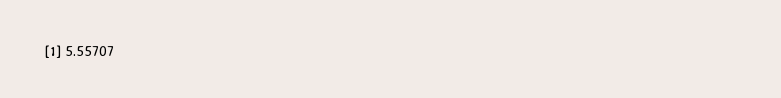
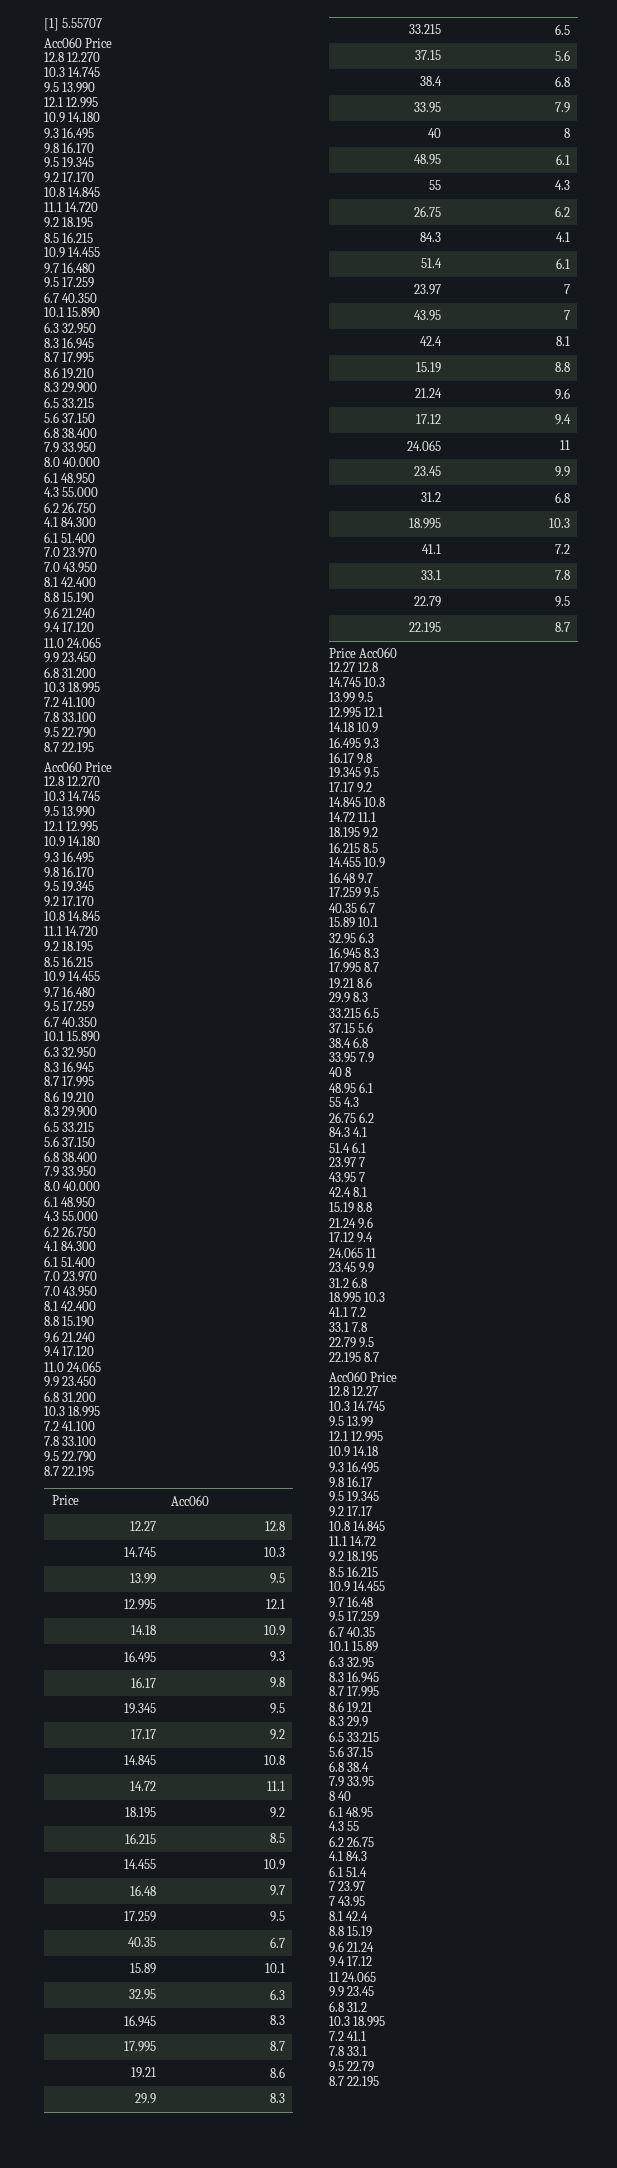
  [1] 5.55707
+ Acc060 Price
+ 12.8 12.270
+ 10.3 14.745
+ 9.5 13.990
+ 12.1 12.995
+ 10.9 14.180
+ 9.3 16.495
+ 9.8 16.170
+ 9.5 19.345
+ 9.2 17.170
+ 10.8 14.845
+ 11.1 14.720
+ 9.2 18.195
+ 8.5 16.215
+ 10.9 14.455
+ 9.7 16.480
+ 9.5 17.259
+ 6.7 40.350
+ 10.1 15.890
+ 6.3 32.950
+ 8.3 16.945
+ 8.7 17.995
+ 8.6 19.210
+ 8.3 29.900
+ 6.5 33.215
+ 5.6 37.150
+ 6.8 38.400
+ 7.9 33.950
+ 8.0 40.000
+ 6.1 48.950
+ 4.3 55.000
+ 6.2 26.750
+ 4.1 84.300
+ 6.1 51.400
+ 7.0 23.970
+ 7.0 43.950
+ 8.1 42.400
+ 8.8 15.190
+ 9.6 21.240
+ 9.4 17.120
+ 11.0 24.065
+ 9.9 23.450
+ 6.8 31.200
+ 10.3 18.995
+ 7.2 41.100
+ 7.8 33.100
+ 9.5 22.790
+ 8.7 22.195
+ Acc060 Price
+ 12.8 12.270
+ 10.3 14.745
+ 9.5 13.990
+ 12.1 12.995
+ 10.9 14.180
+ 9.3 16.495
+ 9.8 16.170
+ 9.5 19.345
+ 9.2 17.170
+ 10.8 14.845
+ 11.1 14.720
+ 9.2 18.195
+ 8.5 16.215
+ 10.9 14.455
+ 9.7 16.480
+ 9.5 17.259
+ 6.7 40.350
+ 10.1 15.890
+ 6.3 32.950
+ 8.3 16.945
+ 8.7 17.995
+ 8.6 19.210
+ 8.3 29.900
+ 6.5 33.215
+ 5.6 37.150
+ 6.8 38.400
+ 7.9 33.950
+ 8.0 40.000
+ 6.1 48.950
+ 4.3 55.000
+ 6.2 26.750
+ 4.1 84.300
+ 6.1 51.400
+ 7.0 23.970
+ 7.0 43.950
+ 8.1 42.400
+ 8.8 15.190
+ 9.6 21.240
+ 9.4 17.120
+ 11.0 24.065
+ 9.9 23.450
+ 6.8 31.200
+ 10.3 18.995
+ 7.2 41.100
+ 7.8 33.100
+ 9.5 22.790
+ 8.7 22.195
+ Price | Acc060
+ 12.27 | 12.8
+ 14.745 | 10.3
+ 13.99 | 9.5
+ 12.995 | 12.1
+ 14.18 | 10.9
+ 16.495 | 9.3
+ 16.17 | 9.8
+ 19.345 | 9.5
+ 17.17 | 9.2
+ 14.845 | 10.8
+ 14.72 | 11.1
+ 18.195 | 9.2
+ 16.215 | 8.5
+ 14.455 | 10.9
+ 16.48 | 9.7
+ 17.259 | 9.5
+ 40.35 | 6.7
+ 15.89 | 10.1
+ 32.95 | 6.3
+ 16.945 | 8.3
+ 17.995 | 8.7
+ 19.21 | 8.6
+ 29.9 | 8.3
+ 33.215 | 6.5
+ 37.15 | 5.6
+ 38.4 | 6.8
+ 33.95 | 7.9
+ 40 | 8
+ 48.95 | 6.1
+ 55 | 4.3
+ 26.75 | 6.2
+ 84.3 | 4.1
+ 51.4 | 6.1
+ 23.97 | 7
+ 43.95 | 7
+ 42.4 | 8.1
+ 15.19 | 8.8
+ 21.24 | 9.6
+ 17.12 | 9.4
+ 24.065 | 11
+ 23.45 | 9.9
+ 31.2 | 6.8
+ 18.995 | 10.3
+ 41.1 | 7.2
+ 33.1 | 7.8
+ 22.79 | 9.5
+ 22.195 | 8.7
+ Price Acc060
+ 12.27 12.8
+ 14.745 10.3
+ 13.99 9.5
+ 12.995 12.1
+ 14.18 10.9
+ 16.495 9.3
+ 16.17 9.8
+ 19.345 9.5
+ 17.17 9.2
+ 14.845 10.8
+ 14.72 11.1
+ 18.195 9.2
+ 16.215 8.5
+ 14.455 10.9
+ 16.48 9.7
+ 17.259 9.5
+ 40.35 6.7
+ 15.89 10.1
+ 32.95 6.3
+ 16.945 8.3
+ 17.995 8.7
+ 19.21 8.6
+ 29.9 8.3
+ 33.215 6.5
+ 37.15 5.6
+ 38.4 6.8
+ 33.95 7.9
+ 40 8
+ 48.95 6.1
+ 55 4.3
+ 26.75 6.2
+ 84.3 4.1
+ 51.4 6.1
+ 23.97 7
+ 43.95 7
+ 42.4 8.1
+ 15.19 8.8
+ 21.24 9.6
+ 17.12 9.4
+ 24.065 11
+ 23.45 9.9
+ 31.2 6.8
+ 18.995 10.3
+ 41.1 7.2
+ 33.1 7.8
+ 22.79 9.5
+ 22.195 8.7
+ Acc060 Price
+ 12.8 12.27
+ 10.3 14.745
+ 9.5 13.99
+ 12.1 12.995
+ 10.9 14.18
+ 9.3 16.495
+ 9.8 16.17
+ 9.5 19.345
+ 9.2 17.17
+ 10.8 14.845
+ 11.1 14.72
+ 9.2 18.195
+ 8.5 16.215
+ 10.9 14.455
+ 9.7 16.48
+ 9.5 17.259
+ 6.7 40.35
+ 10.1 15.89
+ 6.3 32.95
+ 8.3 16.945
+ 8.7 17.995
+ 8.6 19.21
+ 8.3 29.9
+ 6.5 33.215
+ 5.6 37.15
+ 6.8 38.4
+ 7.9 33.95
+ 8 40
+ 6.1 48.95
+ 4.3 55
+ 6.2 26.75
+ 4.1 84.3
+ 6.1 51.4
+ 7 23.97
+ 7 43.95
+ 8.1 42.4
+ 8.8 15.19
+ 9.6 21.24
+ 9.4 17.12
+ 11 24.065
+ 9.9 23.45
+ 6.8 31.2
+ 10.3 18.995
+ 7.2 41.1
+ 7.8 33.1
+ 9.5 22.79
+ 8.7 22.195

